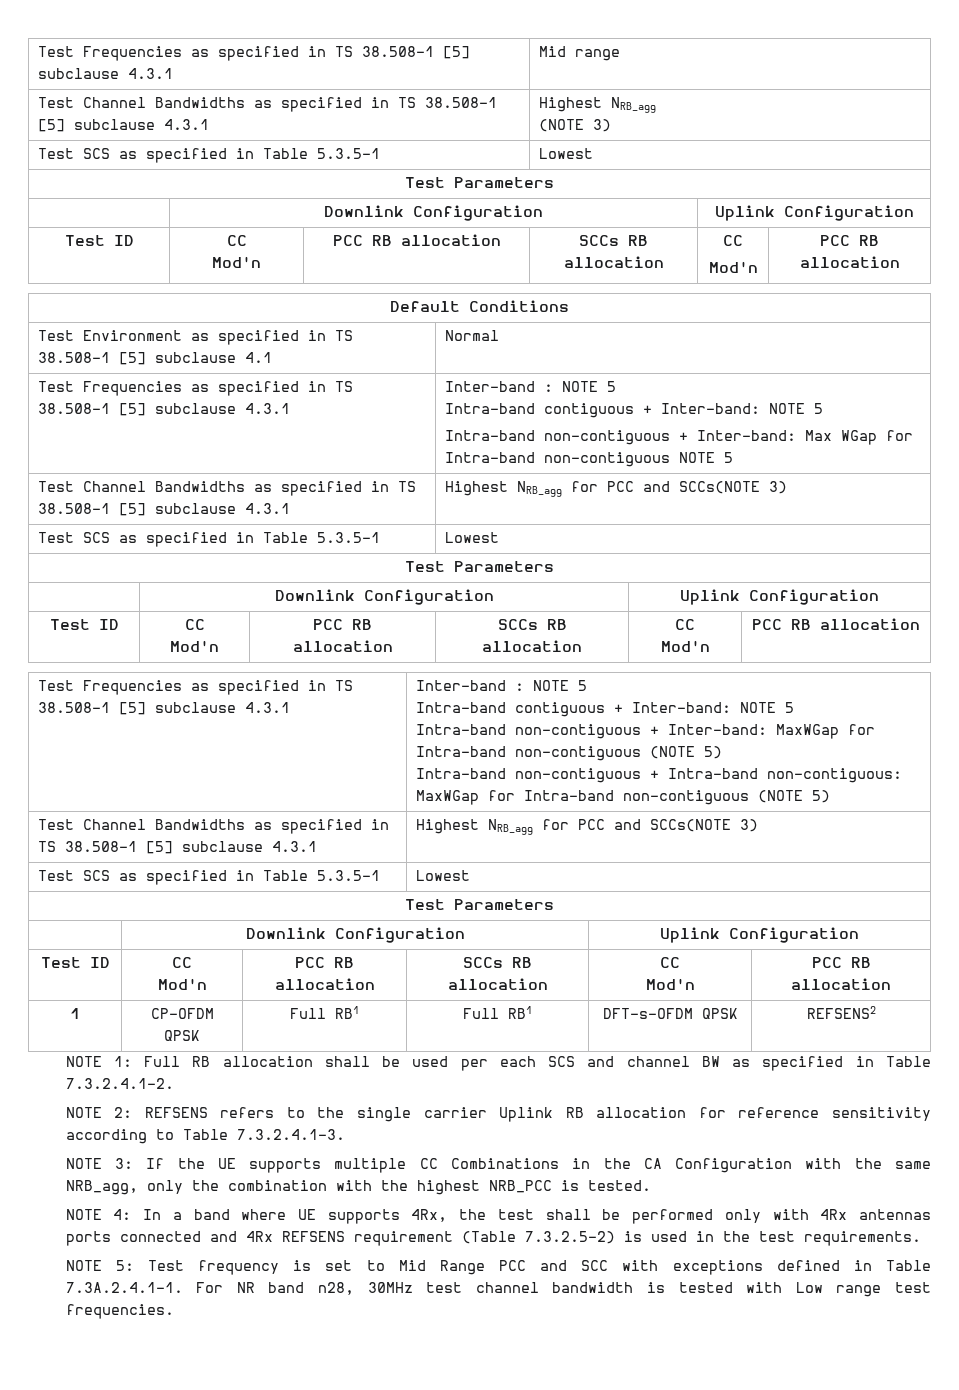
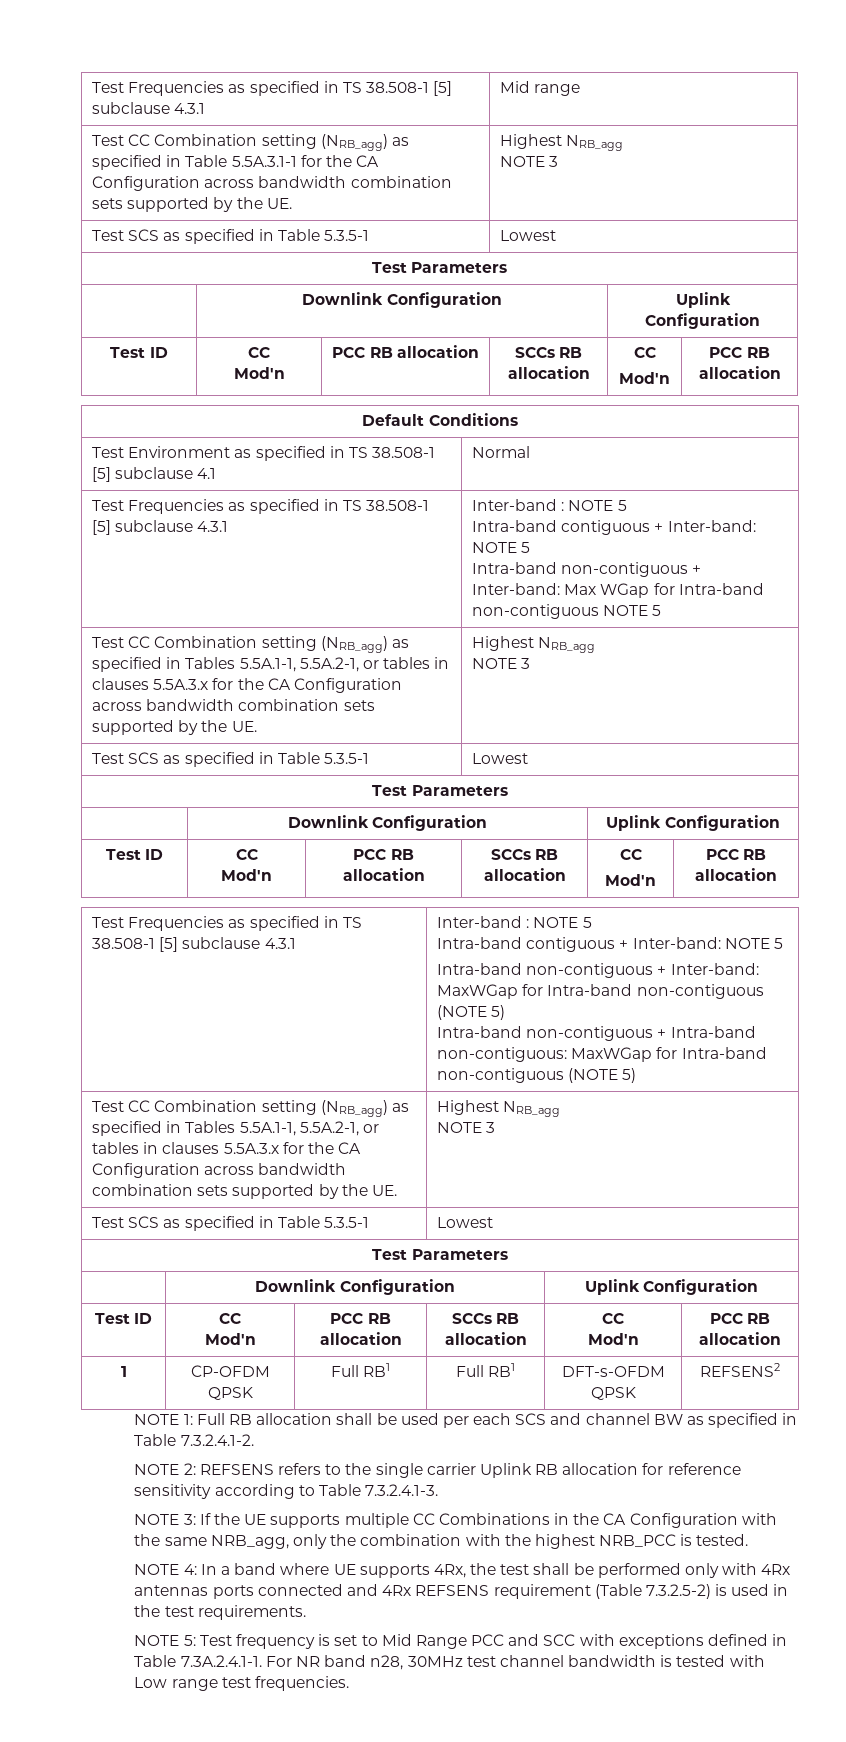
  Test Frequencies as specified in TS 38.508-1 [5] subclause 4.3.1 | Mid range
- Test Channel Bandwidths as specified in TS 38.508-1 [5] subclause 4.3.1 | Highest NRB_agg
- (NOTE 3)
+ Test CC Combination setting (NRB_agg) as specified in Table 5.5A.3.1-1 for the CA Configuration across bandwidth combination sets supported by the UE. | Highest NRB_agg
+ NOTE 3
  Test Environment as specified in TS 38.508-1 [5] subclause 4.1 | Normal
  Test Frequencies as specified in TS 38.508-1 [5] subclause 4.3.1 | Inter-band : NOTE 5
  Intra-band contiguous + Inter-band: NOTE 5
  Intra-band non-contiguous + Inter-band: Max WGap for Intra-band non-contiguous NOTE 5
- Test Channel Bandwidths as specified in TS 38.508-1 [5] subclause 4.3.1 | Highest NRB_agg for PCC and SCCs(NOTE 3)
+ Test CC Combination setting (NRB_agg) as specified in Tables 5.5A.1-1, 5.5A.2-1, or tables in clauses 5.5A.3.x for the CA Configuration across bandwidth combination sets supported by the UE. | Highest NRB_agg
+ NOTE 3
  Intra-band non-contiguous + Intra-band non-contiguous: MaxWGap for Intra-band non-contiguous (NOTE 5)
- Test Channel Bandwidths as specified in TS 38.508-1 [5] subclause 4.3.1 | Highest NRB_agg for PCC and SCCs(NOTE 3)
+ Test CC Combination setting (NRB_agg) as specified in Tables 5.5A.1-1, 5.5A.2-1, or tables in clauses 5.5A.3.x for the CA Configuration across bandwidth combination sets supported by the UE. | Highest NRB_agg
+ NOTE 3

